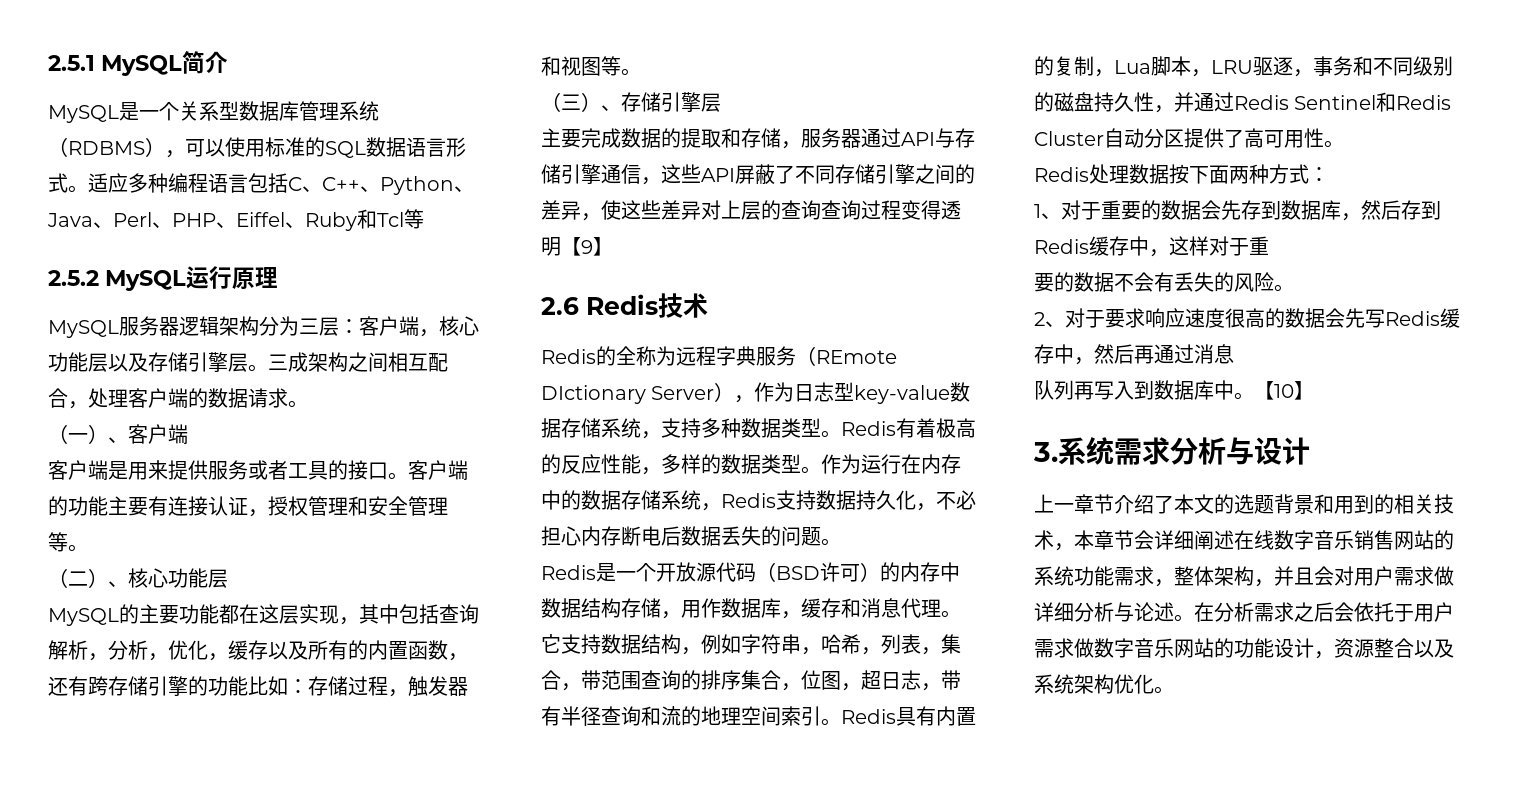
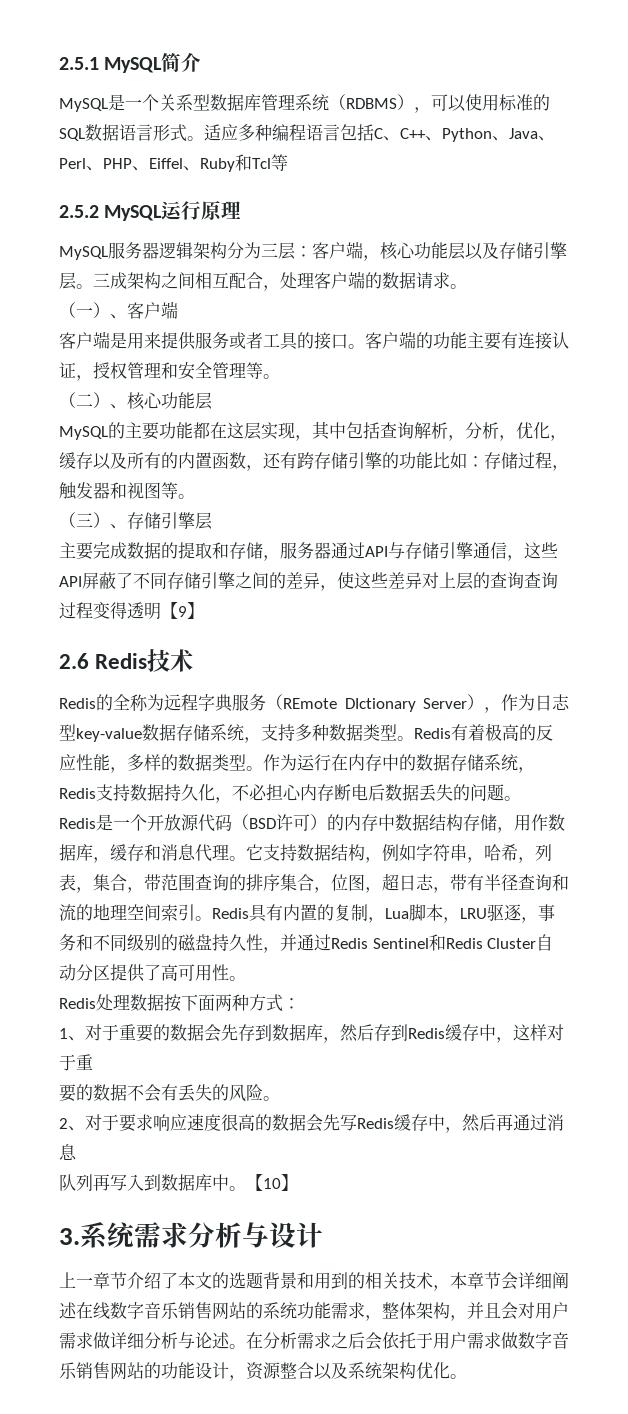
- 在分析需求之后会依托于用户需求做数字音乐网站的功能设计，资源整合以及系统架构优化。
+ 在分析需求之后会依托于用户需求做数字音乐销售网站的功能设计，资源整合以及系统架构优化。

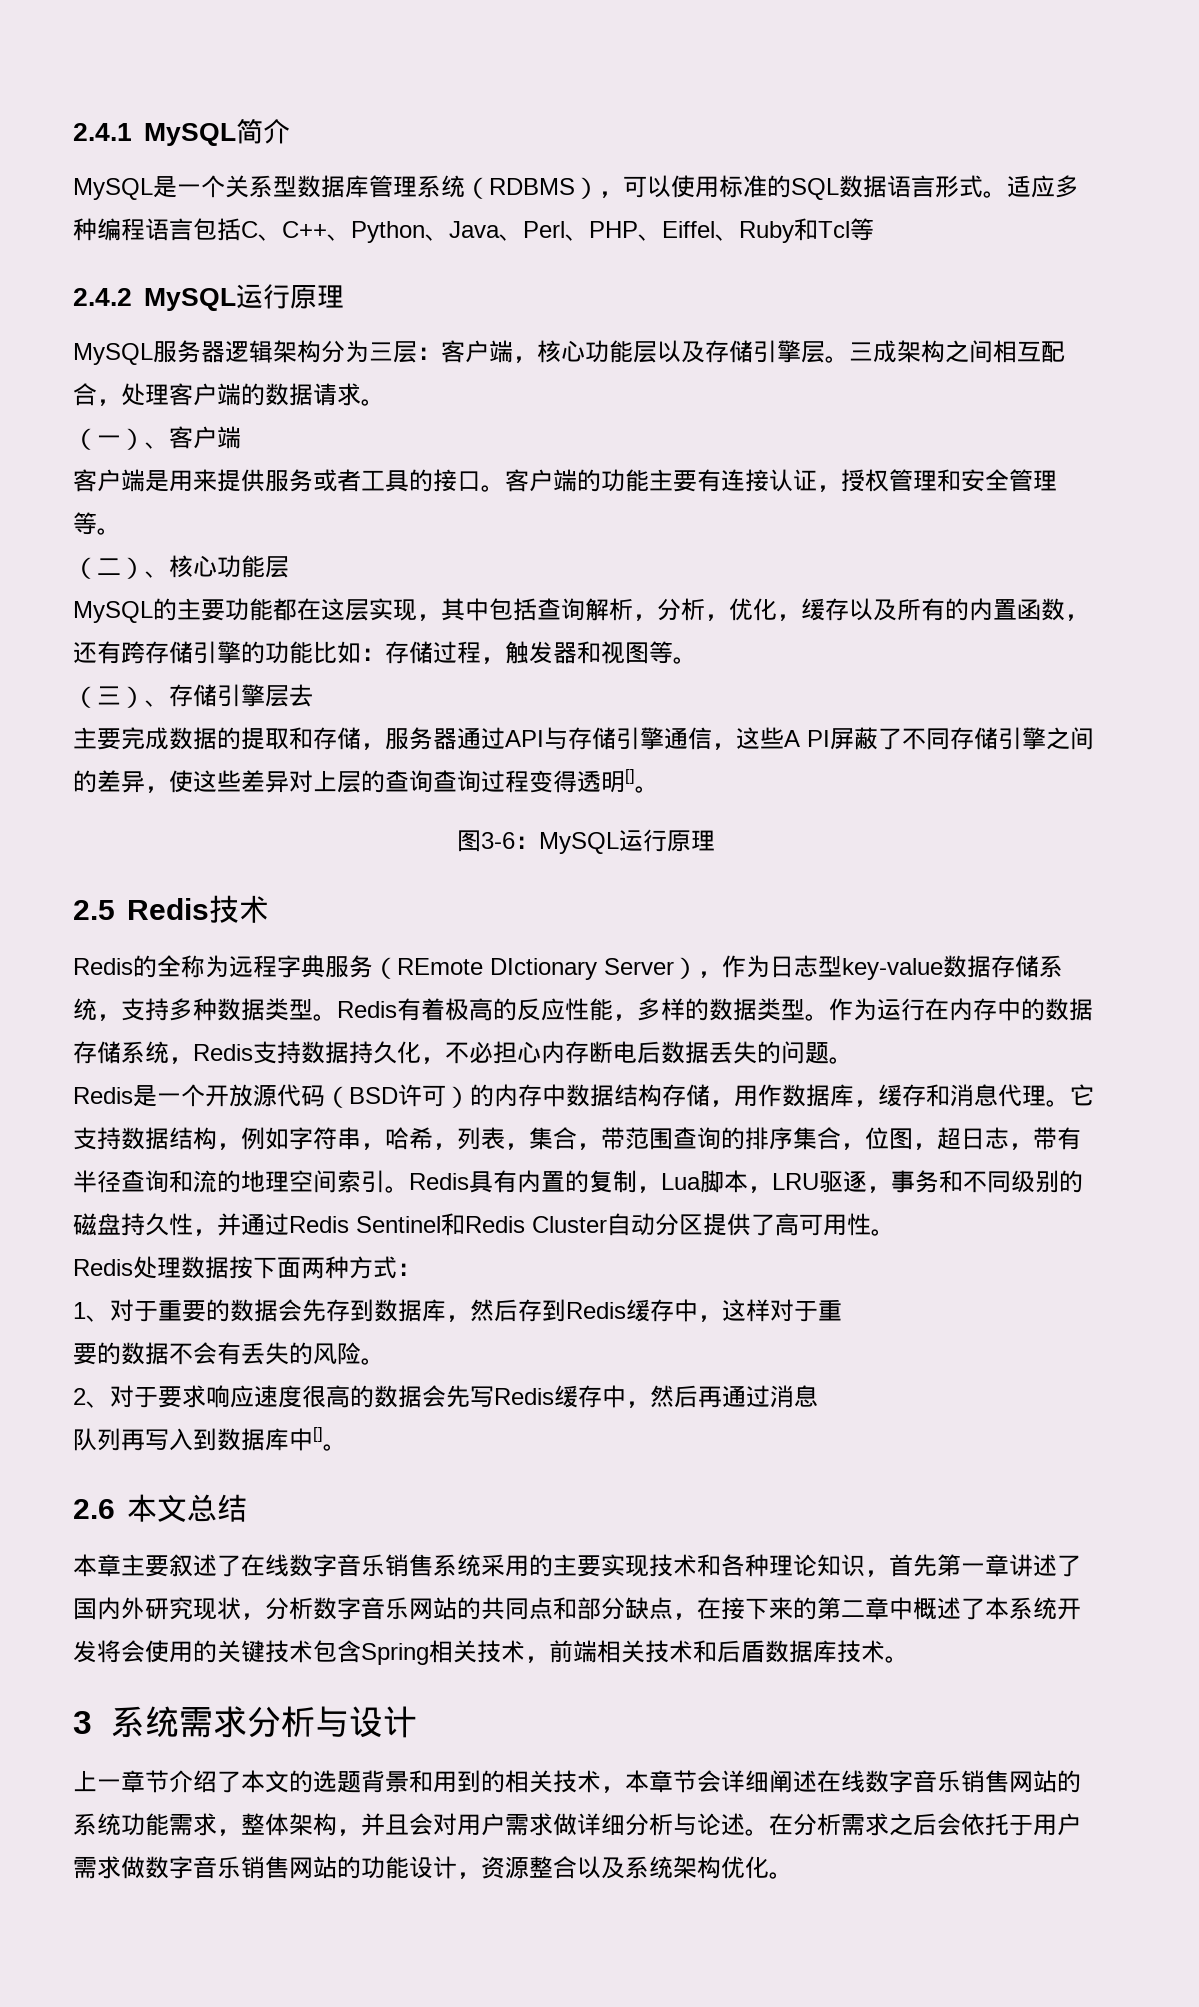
- 2.5.1 MySQL简介
+ 2.4.1 MySQL简介
- 2.5.2 MySQL运行原理
+ 2.4.2 MySQL运行原理
- （三）、存储引擎层
+ （三）、存储引擎层去
- 主要完成数据的提取和存储，服务器通过API与存储引擎通信，这些API屏蔽了不同存储引擎之间的差异，使这些差异对上层的查询查询过程变得透明【9】
- 2.6 Redis技术
+ 主要完成数据的提取和存储，服务器通过API与存储引擎通信，这些A PI屏蔽了不同存储引擎之间的差异，使这些差异对上层的查询查询过程变得透明[]。
+ 图3-6：MySQL运行原理
+ 2.5 Redis技术
- 队列再写入到数据库中。【10】
- 3.系统需求分析与设计
+ 队列再写入到数据库中[]。
+ 2.6本文总结
+ 本章主要叙述了在线数字音乐销售系统采用的主要实现技术和各种理论知识，首先第一章讲述了国内外研究现状，分析数字音乐网站的共同点和部分缺点，在接下来的第二章中概述了本系统开发将会使用的关键技术包含Spring相关技术，前端相关技术和后盾数据库技术。
+ 3系统需求分析与设计

